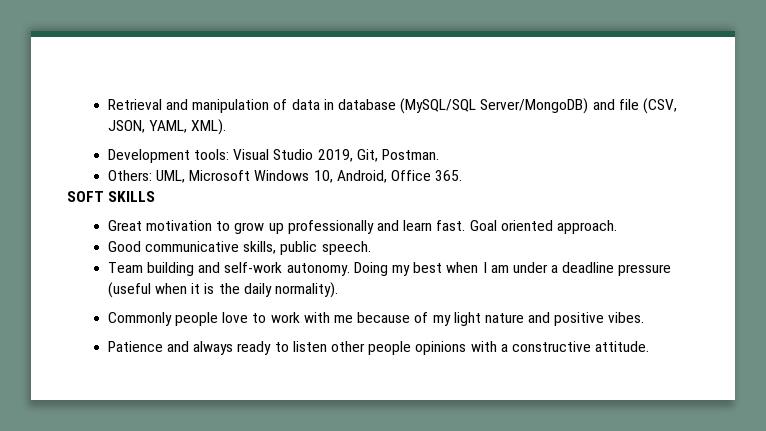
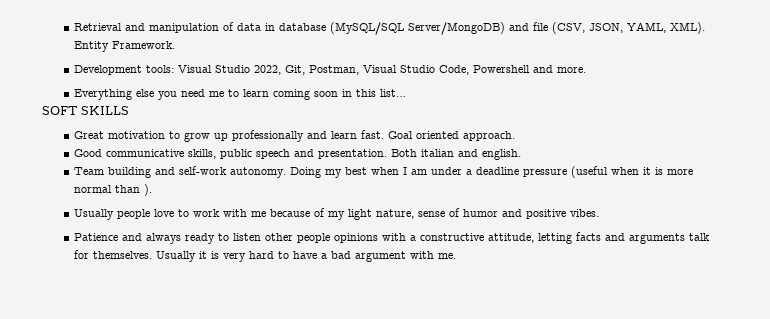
+ Entity Framework.
- Development tools: Visual Studio 2019, Git, Postman.
- Others: UML, Microsoft Windows 10, Android, Office 365.
+ Development tools: Visual Studio 2022, Git, Postman, Visual Studio Code, Powershell and more.
+ Everything else you need me to learn coming soon in this list…
- Good communicative skills, public speech.
+ Good communicative skills, public speech and presentation. Both italian and english.
- Doing my best when I am under a deadline pressure (useful when it is the daily normality).
- Commonly people love to work with me because of my light nature and positive vibes.
+ Doing my best when I am under a deadline pressure (useful when it is more normal than ).
+ Usually people love to work with me because of my light nature, sense of humor and positive vibes.
- Patience and always ready to listen other people opinions with a constructive attitude.
+ Patience and always ready to listen other people opinions with a constructive attitude, letting facts and arguments talk for themselves. Usually it is very hard to have a bad argument with me.

